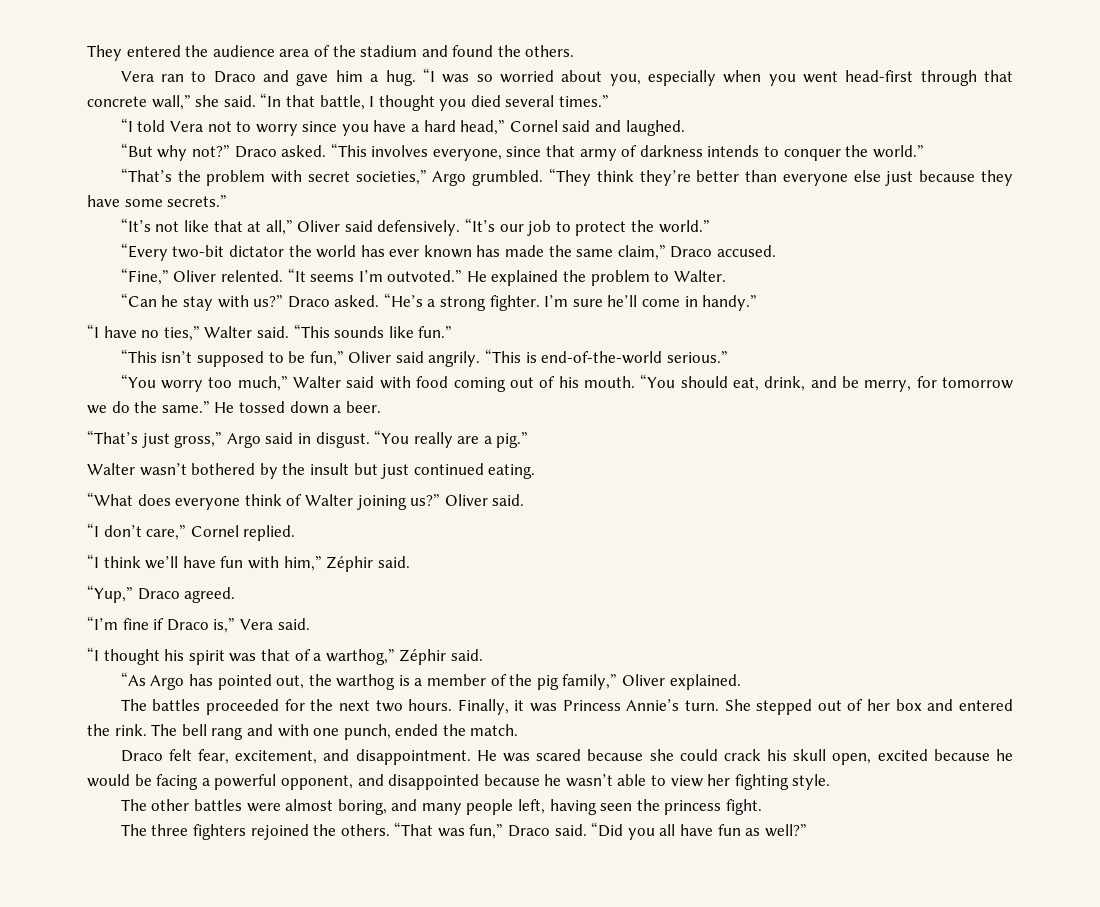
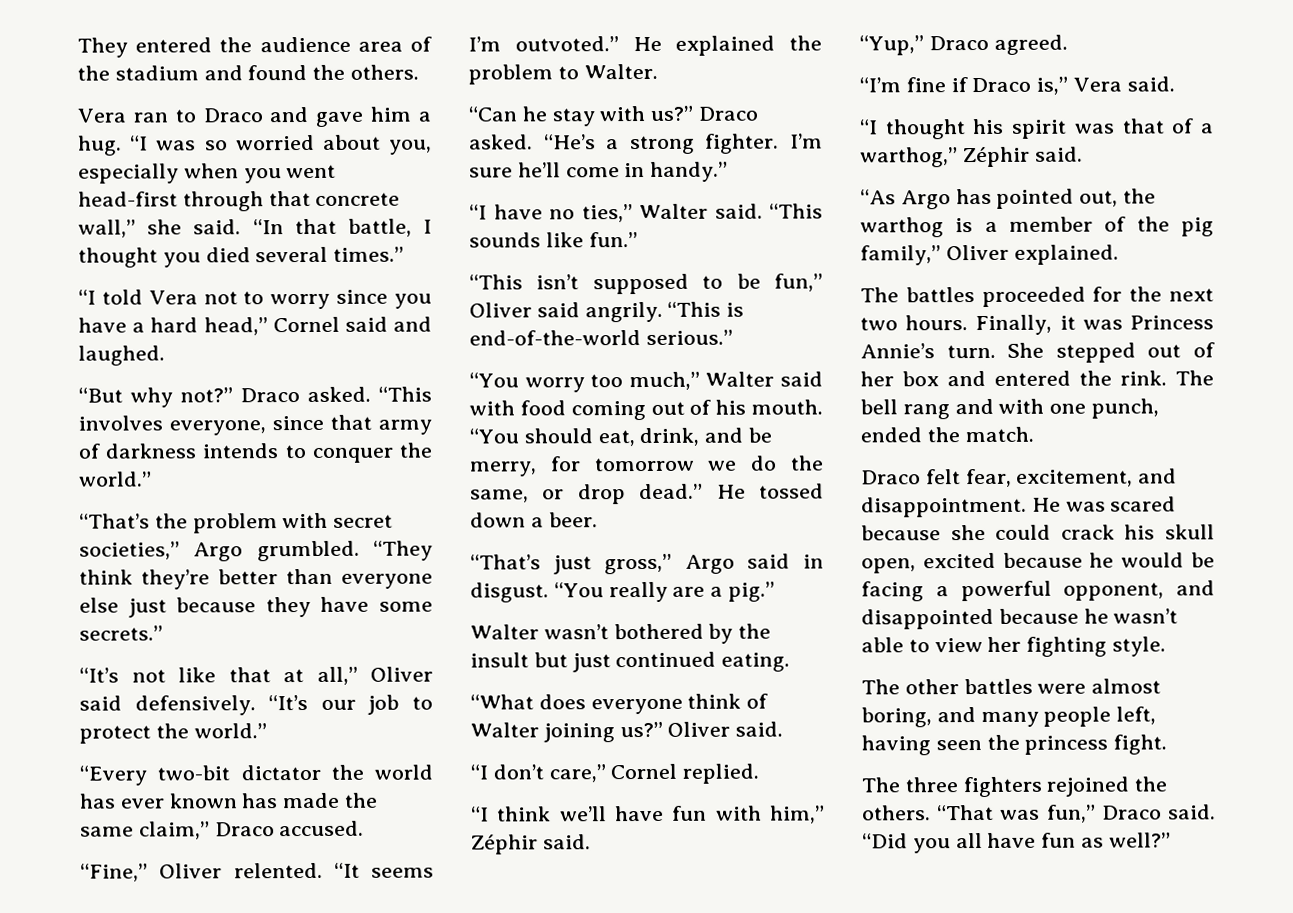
- “You should eat, drink, and be merry, for tomorrow we do the same.”
+ “You should eat, drink, and be merry, for tomorrow we do the same, or drop dead.”

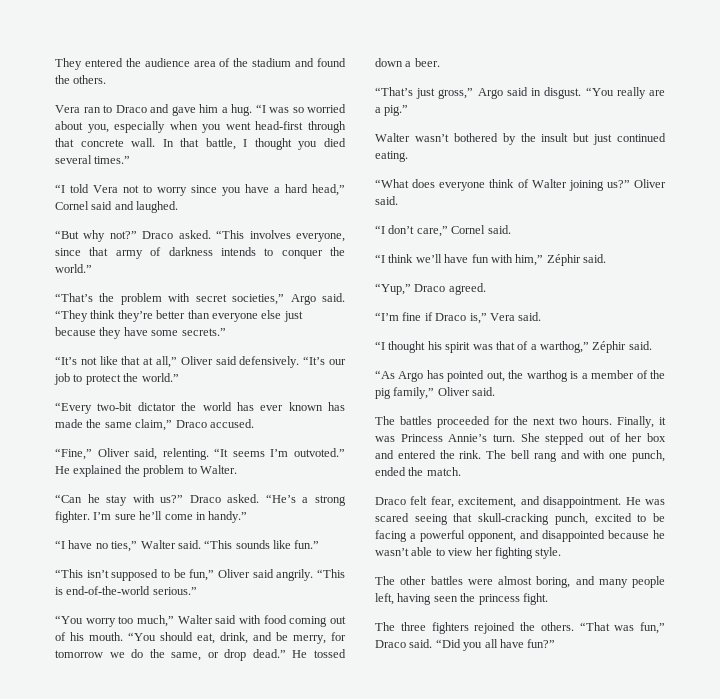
- “I was so worried about you, especially when you went head-first through that concrete wall,” she said. “In that battle, I thought you died several times.”
+ “I was so worried about you, especially when you went head-first through that concrete wall. In that battle, I thought you died several times.”
- “That’s the problem with secret societies,” Argo grumbled.
+ “That’s the problem with secret societies,” Argo said.
- “Fine,” Oliver relented.
+ “Fine,” Oliver said, relenting.
- “I don’t care,” Cornel replied.
+ “I don’t care,” Cornel said.
- “As Argo has pointed out, the warthog is a member of the pig family,” Oliver explained.
+ “As Argo has pointed out, the warthog is a member of the pig family,” Oliver said.
- He was scared because she could crack his skull open, excited because he would be facing a powerful opponent, and disappointed because he wasn’t able to view her fighting style.
+ He was scared seeing that skull-cracking punch, excited to be facing a powerful opponent, and disappointed because he wasn’t able to view her fighting style.
- “Did you all have fun as well?”
+ “Did you all have fun?”

